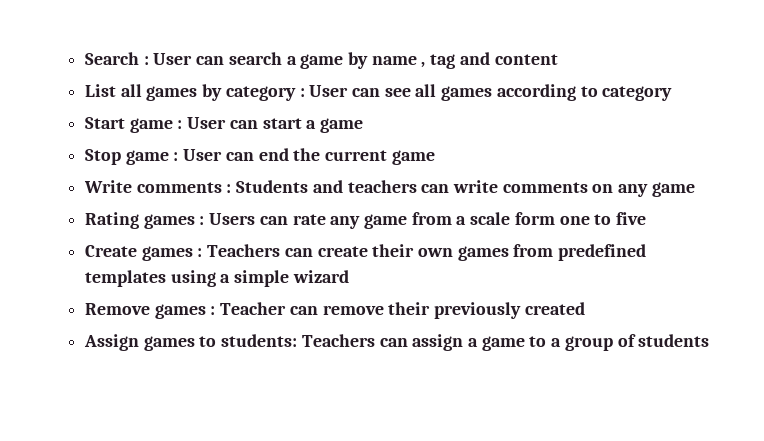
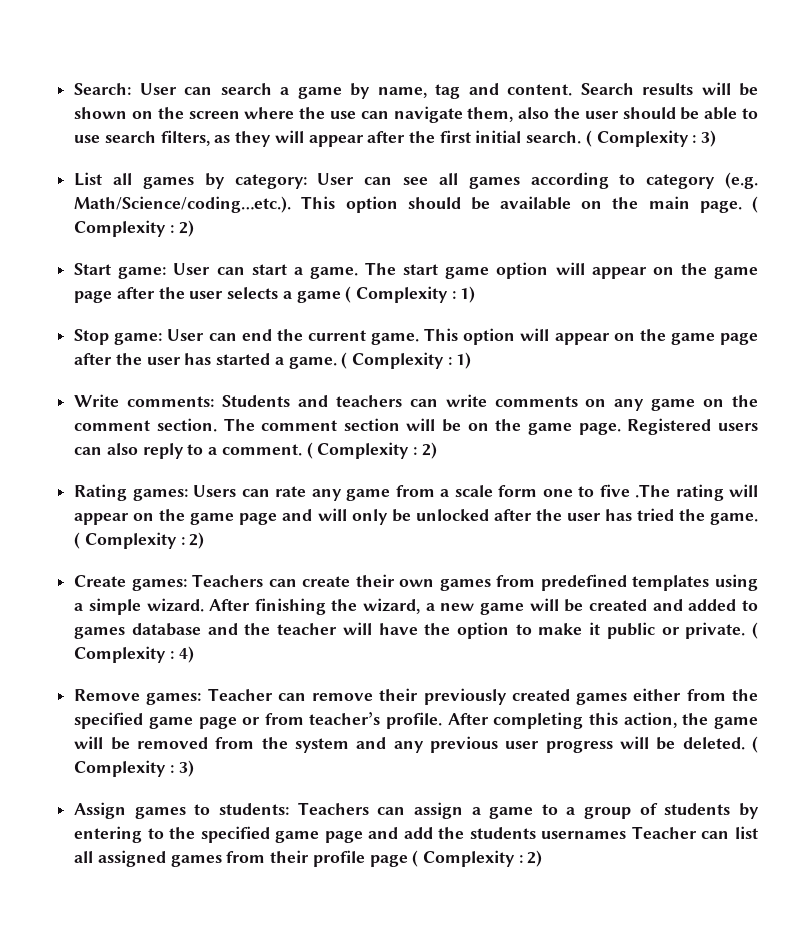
- Search : User can search a game by name , tag and content
+ Search: User can search a game by name, tag and content. Search results will be shown on the screen where the use can navigate them, also the user should be able to use search filters, as they will appear after the first initial search. ( Complexity : 3)
- List all games by category : User can see all games according to category
+ List all games by category: User can see all games according to category (e.g. Math/Science/coding…etc.). This option should be available on the main page. ( Complexity : 2)
- Start game : User can start a game
+ Start game: User can start a game. The start game option will appear on the game page after the user selects a game ( Complexity : 1)
- Stop game : User can end the current game
+ Stop game: User can end the current game. This option will appear on the game page after the user has started a game. ( Complexity : 1)
- Write comments : Students and teachers can write comments on any game
+ Write comments: Students and teachers can write comments on any game on the comment section. The comment section will be on the game page. Registered users can also reply to a comment. ( Complexity : 2)
- Rating games : Users can rate any game from a scale form one to five
+ Rating games: Users can rate any game from a scale form one to five .The rating will appear on the game page and will only be unlocked after the user has tried the game. ( Complexity : 2)
- Create games : Teachers can create their own games from predefined templates using a simple wizard
+ Create games: Teachers can create their own games from predefined templates using a simple wizard. After finishing the wizard, a new game will be created and added to games database and the teacher will have the option to make it public or private. ( Complexity : 4)
- Remove games : Teacher can remove their previously created
+ Remove games: Teacher can remove their previously created games either from the specified game page or from teacher’s profile. After completing this action, the game will be removed from the system and any previous user progress will be deleted. ( Complexity : 3)
- Assign games to students: Teachers can assign a game to a group of students
+ Assign games to students: Teachers can assign a game to a group of students by entering to the specified game page and add the students usernames Teacher can list all assigned games from their profile page ( Complexity : 2)

